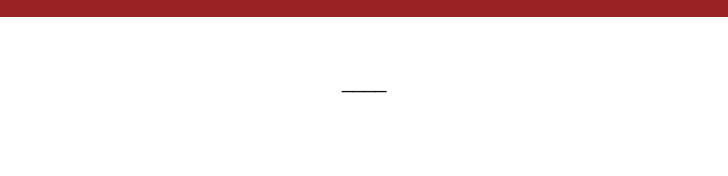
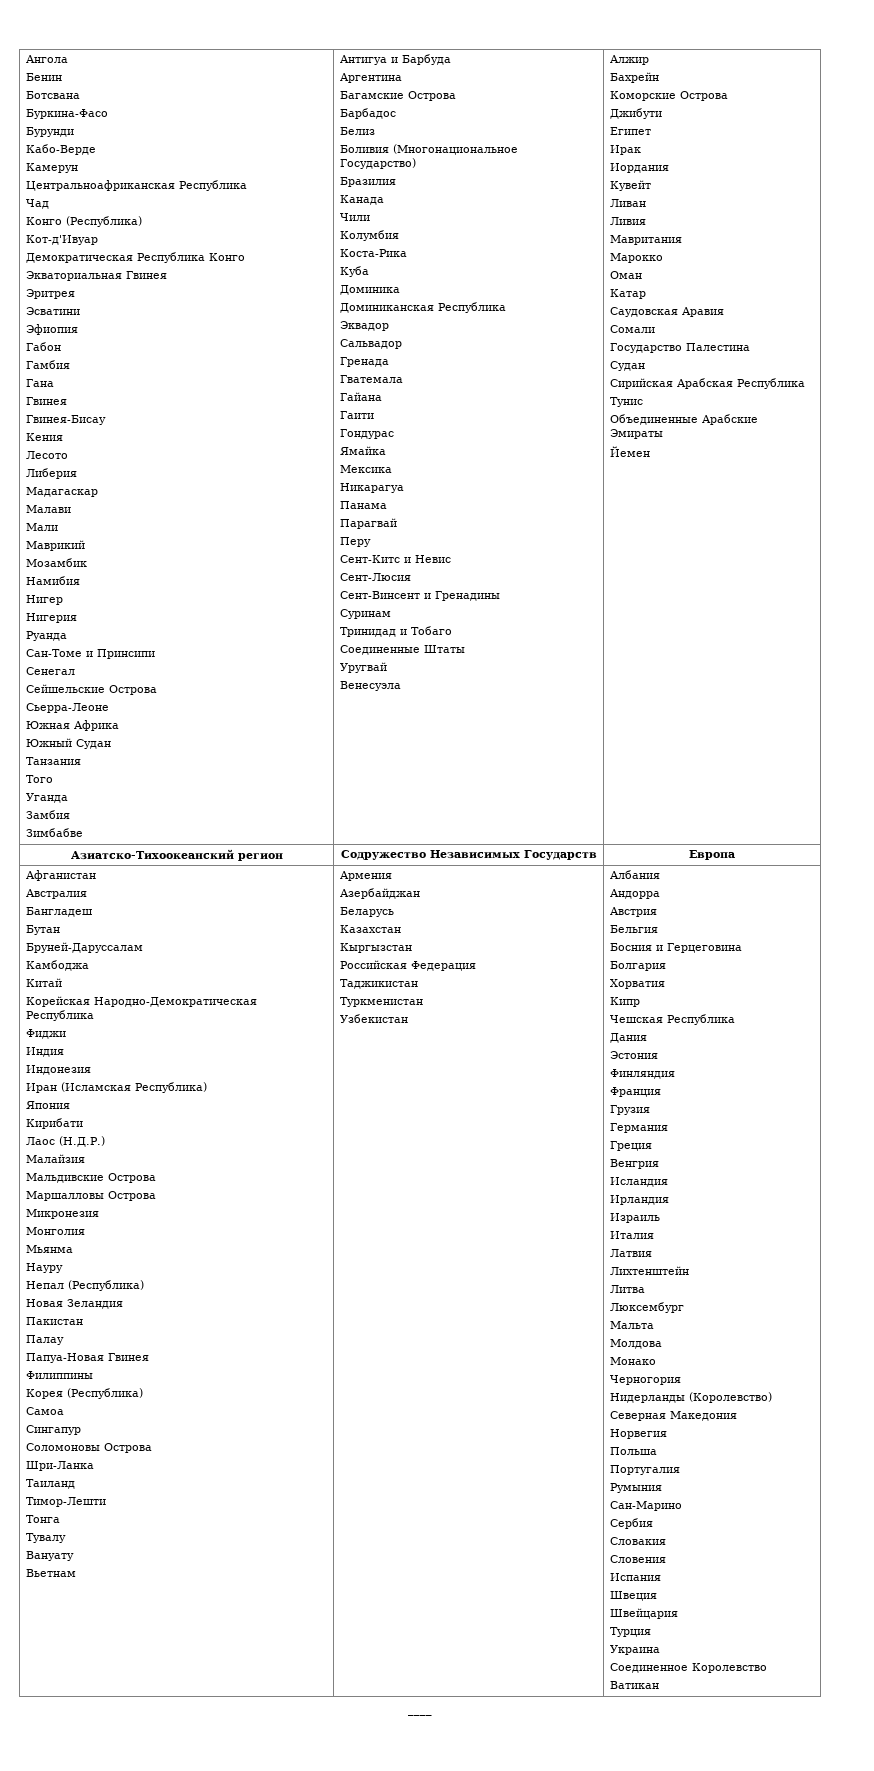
+ Ангола
+ Бенин
+ Ботсвана
+ Буркина-Фасо
+ Бурунди
+ Кабо-Верде
+ Камерун
+ Центральноафриканская Республика
+ Чад
+ Конго (Республика)
+ Кот-д'Ивуар
+ Демократическая Республика Конго
+ Экваториальная Гвинея
+ Эритрея
+ Эсватини
+ Эфиопия
+ Габон
+ Гамбия
+ Гана
+ Гвинея
+ Гвинея-Бисау
+ Кения
+ Лесото
+ Либерия
+ Мадагаскар
+ Малави
+ Мали
+ Маврикий
+ Мозамбик
+ Намибия
+ Нигер
+ Нигерия
+ Руанда
+ Сан-Томе и Принсипи
+ Сенегал
+ Сейшельские Острова
+ Сьерра-Леоне
+ Южная Африка
+ Южный Судан
+ Танзания
+ Того
+ Уганда
+ Замбия
+ Зимбабве | Антигуа и Барбуда
+ Аргентина
+ Багамские Острова
+ Барбадос
+ Белиз
+ Боливия (Многонациональное Государство)
+ Бразилия
+ Канада
+ Чили
+ Колумбия
+ Коста-Рика
+ Куба
+ Доминика
+ Доминиканская Республика
+ Эквадор
+ Сальвадор
+ Гренада
+ Гватемала
+ Гайана
+ Гаити
+ Гондурас
+ Ямайка
+ Мексика
+ Никарагуа
+ Панама
+ Парагвай
+ Перу
+ Сент-Китс и Невис
+ Сент-Люсия
+ Сент-Винсент и Гренадины
+ Суринам
+ Тринидад и Тобаго
+ Соединенные Штаты
+ Уругвай
+ Венесуэла | Алжир
+ Бахрейн
+ Коморские Острова
+ Джибути
+ Египет
+ Ирак
+ Иордания
+ Кувейт
+ Ливан
+ Ливия
+ Мавритания
+ Марокко
+ Оман
+ Катар
+ Саудовская Аравия
+ Сомали
+ Государство Палестина
+ Судан
+ Сирийская Арабская Республика
+ Тунис
+ Объединенные Арабские Эмираты
+ Йемен
+ Азиатско-Тихоокеанский регион | Содружество Независимых Государств | Европа
+ Афганистан
+ Австралия
+ Бангладеш
+ Бутан
+ Бруней-Даруссалам
+ Камбоджа
+ Китай
+ Корейская Народно-Демократическая Республика
+ Фиджи
+ Индия
+ Индонезия
+ Иран (Исламская Республика)
+ Япония
+ Кирибати
+ Лаос (Н.Д.Р.)
+ Малайзия
+ Мальдивские Острова
+ Маршалловы Острова
+ Микронезия
+ Монголия
+ Мьянма
+ Науру
+ Непал (Республика)
+ Новая Зеландия
+ Пакистан
+ Палау
+ Папуа-Новая Гвинея
+ Филиппины
+ Корея (Республика)
+ Самоа
+ Сингапур
+ Соломоновы Острова
+ Шри-Ланка
+ Таиланд
+ Тимор-Лешти
+ Тонга
+ Тувалу
+ Вануату
+ Вьетнам | Армения
+ Азербайджан
+ Беларусь
+ Казахстан
+ Кыргызстан
+ Российская Федерация
+ Таджикистан
+ Туркменистан
+ Узбекистан | Албания
+ Андорра
+ Австрия
+ Бельгия
+ Босния и Герцеговина
+ Болгария
+ Хорватия
+ Кипр
+ Чешская Республика
+ Дания
+ Эстония
+ Финляндия
+ Франция
+ Грузия
+ Германия
+ Греция
+ Венгрия
+ Исландия
+ Ирландия
+ Израиль
+ Италия
+ Латвия
+ Лихтенштейн
+ Литва
+ Люксембург
+ Мальта
+ Молдова
+ Монако
+ Черногория
+ Нидерланды (Королевство)
+ Северная Македония
+ Норвегия
+ Польша
+ Португалия
+ Румыния
+ Сан-Марино
+ Сербия
+ Словакия
+ Словения
+ Испания
+ Швеция
+ Швейцария
+ Турция
+ Украина
+ Соединенное Королевство
+ Ватикан

